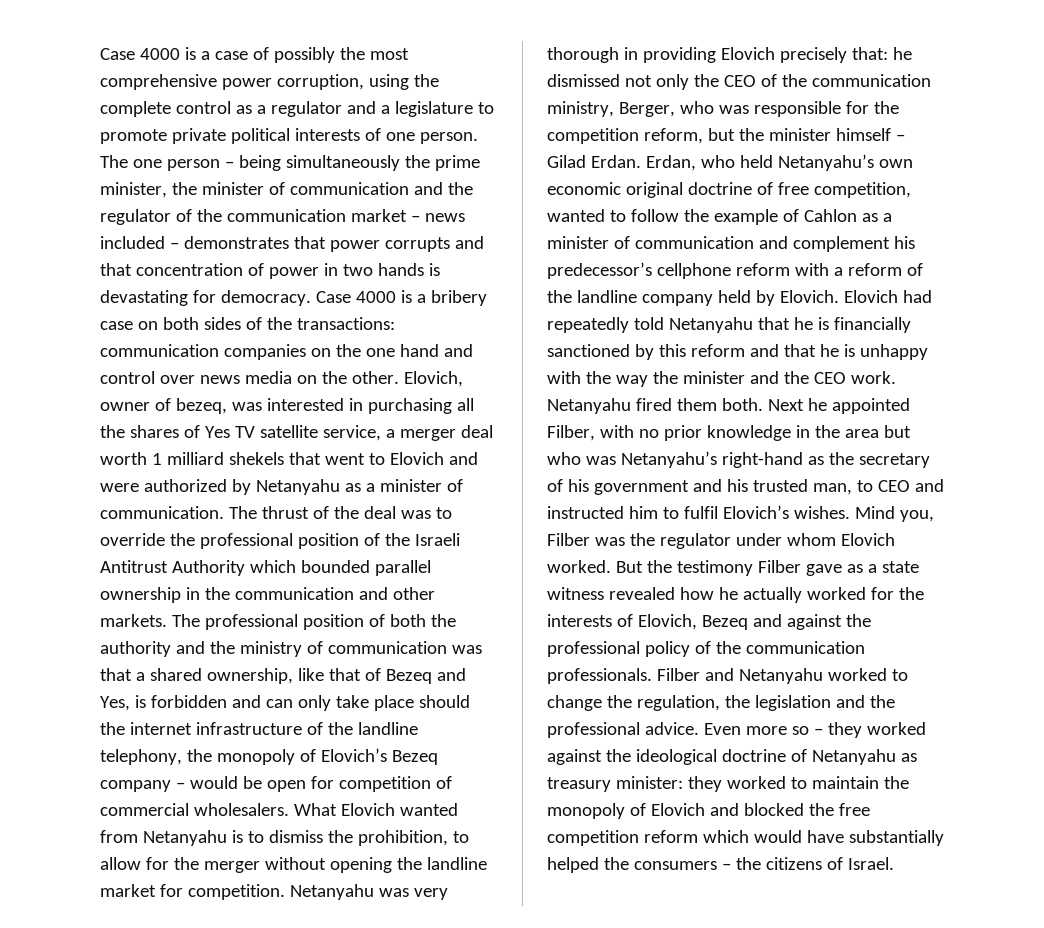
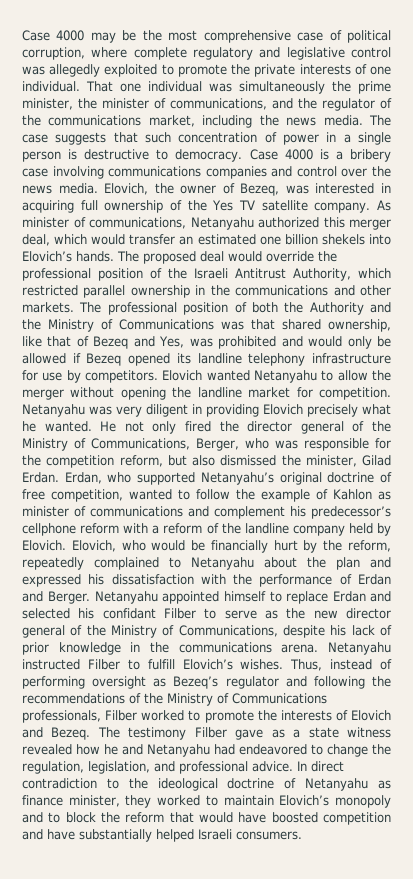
- Case 4000 is a case of possibly the most comprehensive power corruption, using the complete control as a regulator and a legislature to promote private political interests of one person. The one person – being simultaneously the prime minister, the minister of communication and the regulator of the communication market – news included – demonstrates that power corrupts and that concentration of power in two hands is devastating for democracy.
+ Case 4000 may be the most comprehensive case of political corruption, where complete regulatory and legislative control was allegedly exploited to promote the private interests of one individual. That one individual was simultaneously the prime minister, the minister of communications, and the regulator of the communications market, including the news media. The case suggests that such concentration of power in a single person is destructive to democracy.
- Case 4000 is a bribery case on both sides of the transactions: communication companies on the one hand and control over news media on the other. Elovich, owner of bezeq, was interested in purchasing all the shares of Yes TV satellite service, a merger deal worth 1 milliard shekels that went to Elovich and were authorized by Netanyahu as a minister of communication. The thrust of the deal was to override the professional position of the Israeli Antitrust Authority which bounded parallel ownership in the communication and other markets.
+ Case 4000 is a bribery case involving communications companies and control over the news media. Elovich, the owner of Bezeq, was interested in acquiring full ownership of the Yes TV satellite company. As minister of communications, Netanyahu authorized this merger deal, which would transfer an estimated one billion shekels into Elovich’s hands. The proposed deal would override the professional position of the Israeli Antitrust Authority, which restricted parallel ownership in the communications and other markets.
- The professional position of both the authority and the ministry of communication was that a shared ownership, like that of Bezeq and Yes, is forbidden and can only take place should the internet infrastructure of the landline telephony, the monopoly of Elovich’s Bezeq company – would be open for competition of commercial wholesalers. What Elovich wanted from Netanyahu is to dismiss the prohibition, to allow for the merger without opening the landline market for competition.
+ The professional position of both the Authority and the Ministry of Communications was that shared ownership, like that of Bezeq and Yes, was prohibited and would only be allowed if Bezeq opened its landline telephony infrastructure for use by competitors. Elovich wanted Netanyahu to allow the merger without opening the landline market for competition.
- Netanyahu was very thorough in providing Elovich precisely that: he dismissed not only the CEO of the communication ministry, Berger, who was responsible for the competition reform, but the minister himself – Gilad Erdan. Erdan, who held Netanyahu’s own economic original doctrine of free competition, wanted to follow the example of Cahlon as a minister of communication and complement his predecessor’s cellphone reform with a reform of the landline company held by Elovich.
+ Netanyahu was very diligent in providing Elovich precisely what he wanted. He not only fired the director general of the Ministry of Communications, Berger, who was responsible for the competition reform, but also dismissed the minister, Gilad Erdan. Erdan, who supported Netanyahu’s original doctrine of free competition, wanted to follow the example of Kahlon as minister of communications and complement his predecessor’s cellphone reform with a reform of the landline company held by Elovich.
- Elovich had repeatedly told Netanyahu that he is financially sanctioned by this reform and that he is unhappy with the way the minister and the CEO work. Netanyahu fired them both. Next he appointed Filber, with no prior knowledge in the area but who was Netanyahu’s right-hand as the secretary of his government and his trusted man, to CEO and instructed him to fulfil Elovich’s wishes. Mind you, Filber was the regulator under whom Elovich worked. But the testimony Filber gave as a state witness revealed how he actually worked for the interests of Elovich, Bezeq and against the professional policy of the communication professionals. Filber and Netanyahu worked to change the regulation, the legislation and the professional advice. Even more so – they worked against the ideological doctrine of Netanyahu as treasury minister: they worked to maintain the monopoly of Elovich and blocked the free competition reform which would have substantially helped the consumers – the citizens of Israel.
+ Elovich, who would be financially hurt by the reform, repeatedly complained to Netanyahu about the plan and expressed his dissatisfaction with the performance of Erdan and Berger. Netanyahu appointed himself to replace Erdan and selected his confidant Filber to serve as the new director general of the Ministry of Communications, despite his lack of prior knowledge in the communications arena. Netanyahu instructed Filber to fulfill Elovich’s wishes. Thus, instead of performing oversight as Bezeq’s regulator and following the recommendations of the Ministry of Communications professionals, Filber worked to promote the interests of Elovich and Bezeq. The testimony Filber gave as a state witness revealed how he and Netanyahu had endeavored to change the regulation, legislation, and professional advice. In direct contradiction to the ideological doctrine of Netanyahu as finance minister, they worked to maintain Elovich’s monopoly and to block the reform that would have boosted competition and have substantially helped Israeli consumers.

